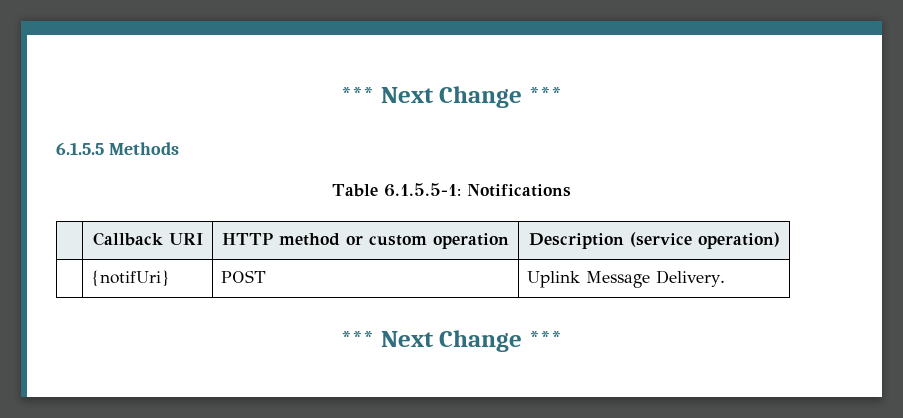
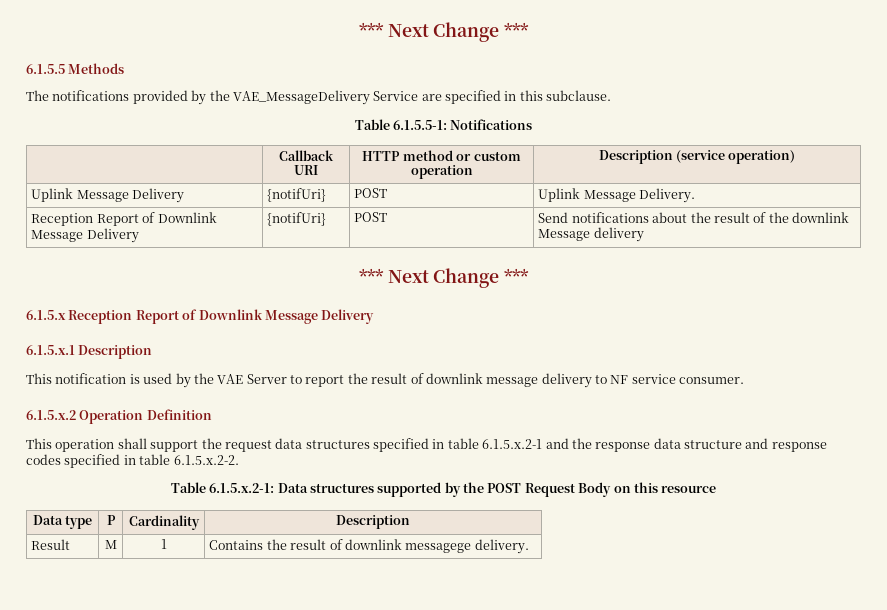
+ The notifications provided by the VAE_MessageDelivery Service are specified in this subclause.
- | {notifUri} | POST | Uplink Message Delivery.
+ Uplink Message Delivery | {notifUri} | POST | Uplink Message Delivery.
+ Reception Report of Downlink Message Delivery | {notifUri} | POST | Send notifications about the result of the downlink Message delivery
  *** Next Change ***
+ 6.1.5.x Reception Report of Downlink Message Delivery
+ 6.1.5.x.1 Description
+ This notification is used by the VAE Server to report the result of downlink message delivery to NF service consumer.
+ 6.1.5.x.2 Operation Definition
+ This operation shall support the request data structures specified in table 6.1.5.x.2-1 and the response data structure and response codes specified in table 6.1.5.x.2-2.
+ Table 6.1.5.x.2-1: Data structures supported by the POST Request Body on this resource
+ Data type | P | Cardinality | Description
+ Result | M | 1 | Contains the result of downlink messagege delivery.

